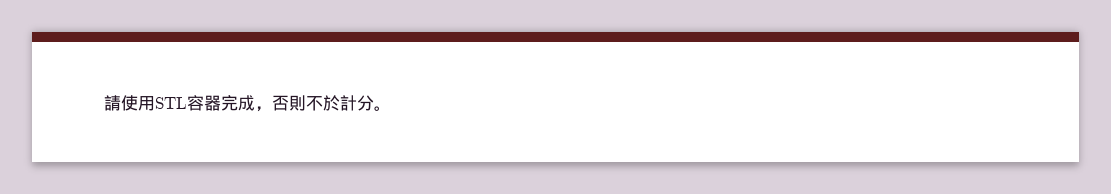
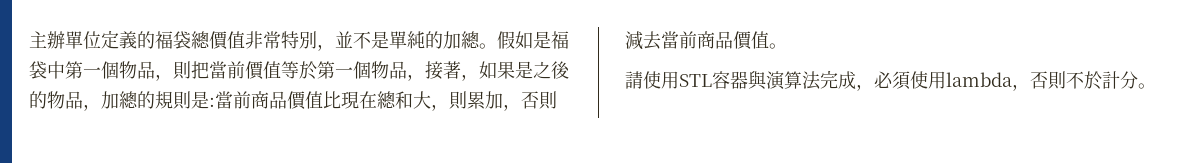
- 請使用STL容器完成，否則不於計分。
+ 主辦單位定義的福袋總價值非常特別，並不是單純的加總。假如是福袋中第一個物品，則把當前價值等於第一個物品，接著，如果是之後的物品，加總的規則是:當前商品價值比現在總和大，則累加，否則減去當前商品價值。
+ 請使用STL容器與演算法完成，必須使用lambda，否則不於計分。

